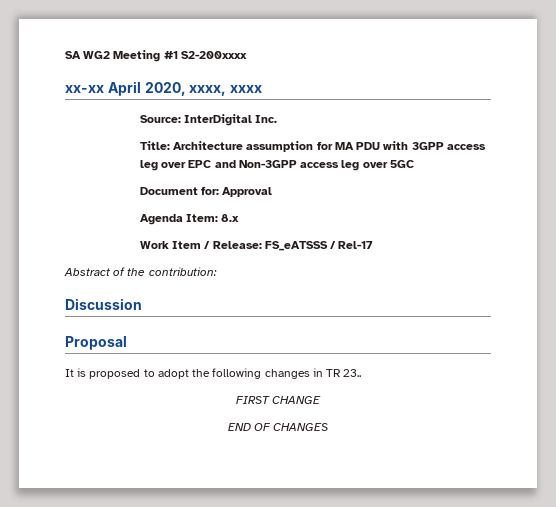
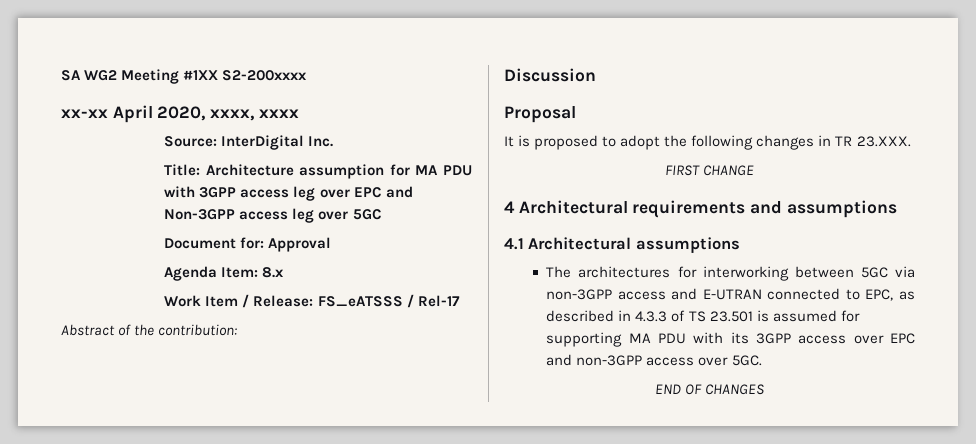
- SA WG2 Meeting #1 S2-200xxxx
+ SA WG2 Meeting #1XX S2-200xxxx
- It is proposed to adopt the following changes in TR 23..
+ It is proposed to adopt the following changes in TR 23.XXX.
+ 4 Architectural requirements and assumptions
+ 4.1 Architectural assumptions
+ The architectures for interworking between 5GC via non-3GPP access and E-UTRAN connected to EPC, as described in 4.3.3 of TS 23.501 is assumed for supporting MA PDU with its 3GPP access over EPC and non-3GPP access over 5GC.

